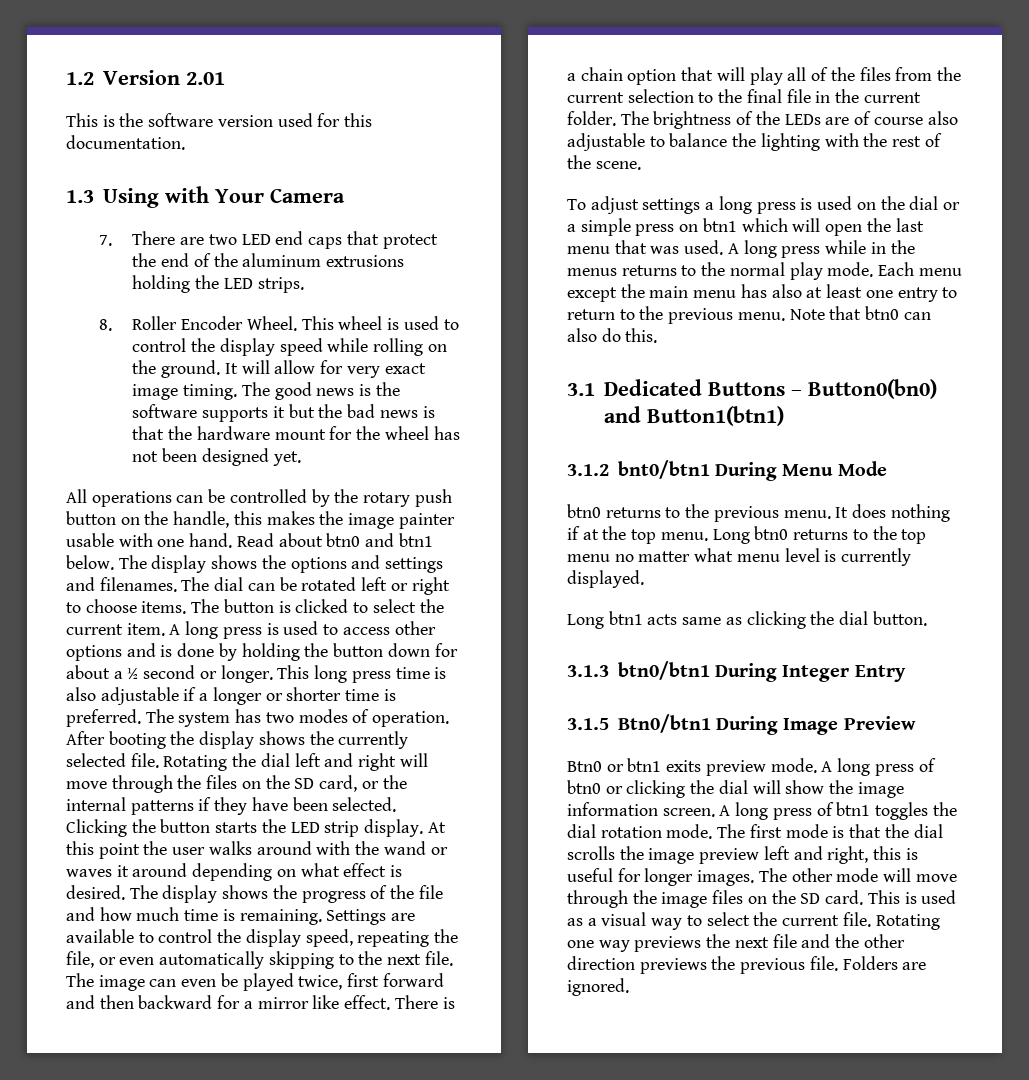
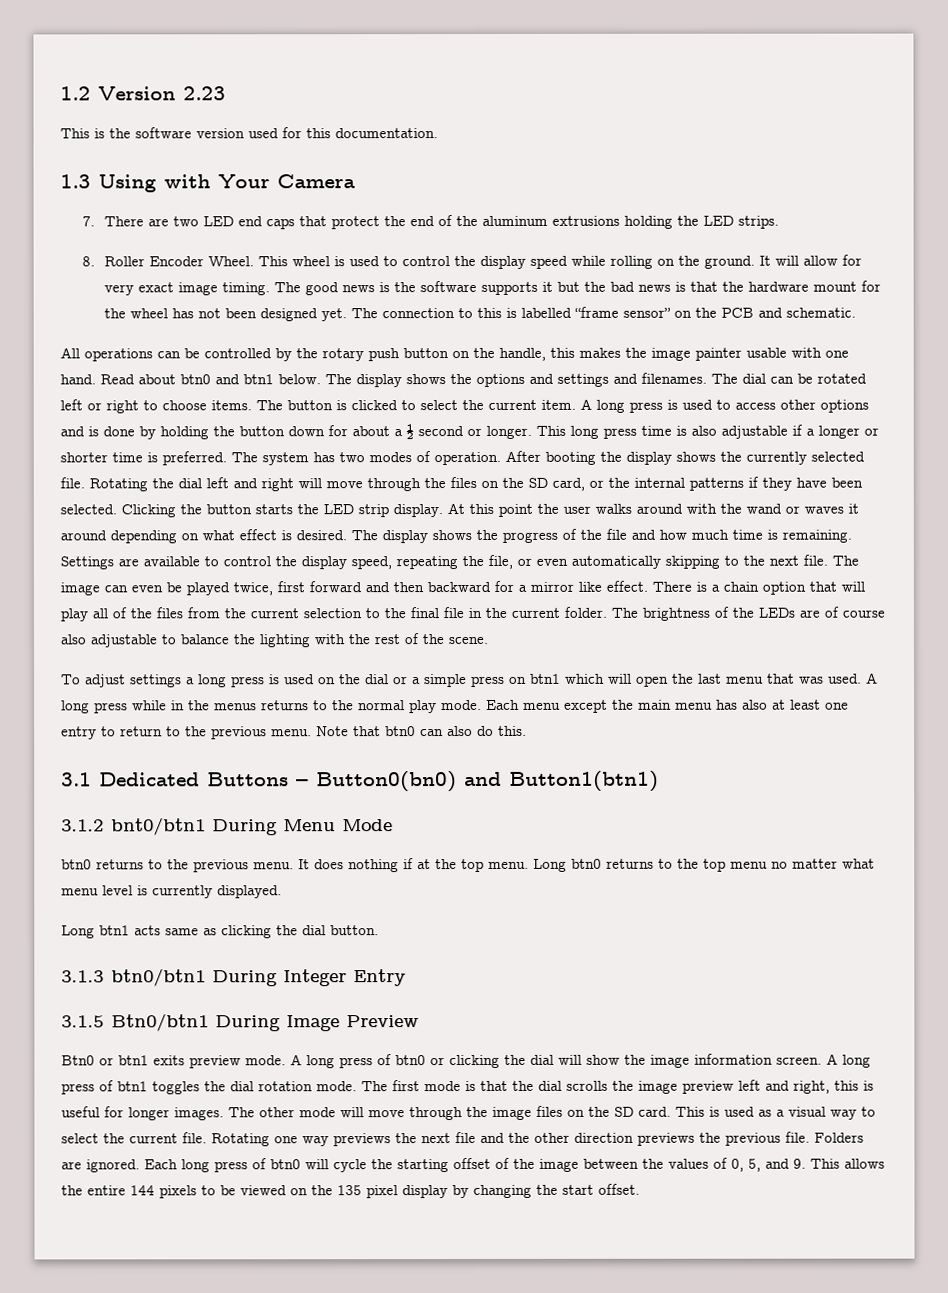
- 1.2 Version 2.01
+ 1.2 Version 2.23
+ The connection to this is labelled “frame sensor” on the PCB and schematic.
+ Each long press of btn0 will cycle the starting offset of the image between the values of 0, 5, and 9. This allows the entire 144 pixels to be viewed on the 135 pixel display by changing the start offset.

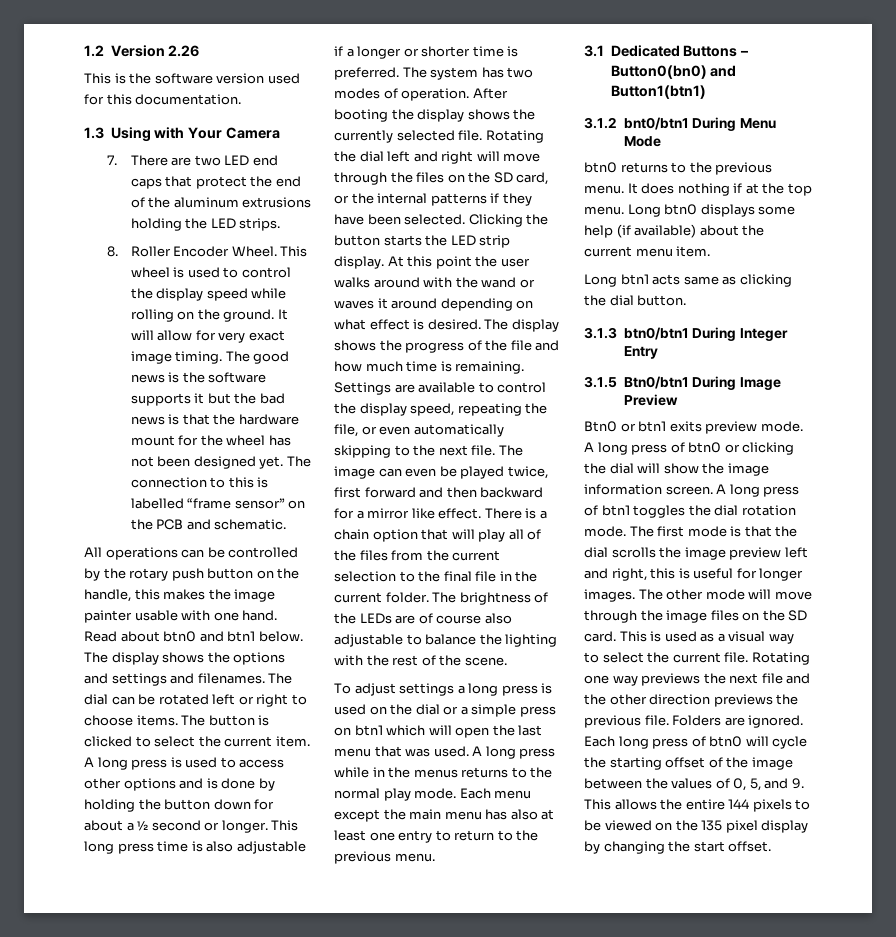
- 1.2 Version 2.23
+ 1.2 Version 2.26
- Note that btn0 can also do this.
- Long btn0 returns to the top menu no matter what menu level is currently displayed.
+ Long btn0 displays some help (if available) about the current menu item.

